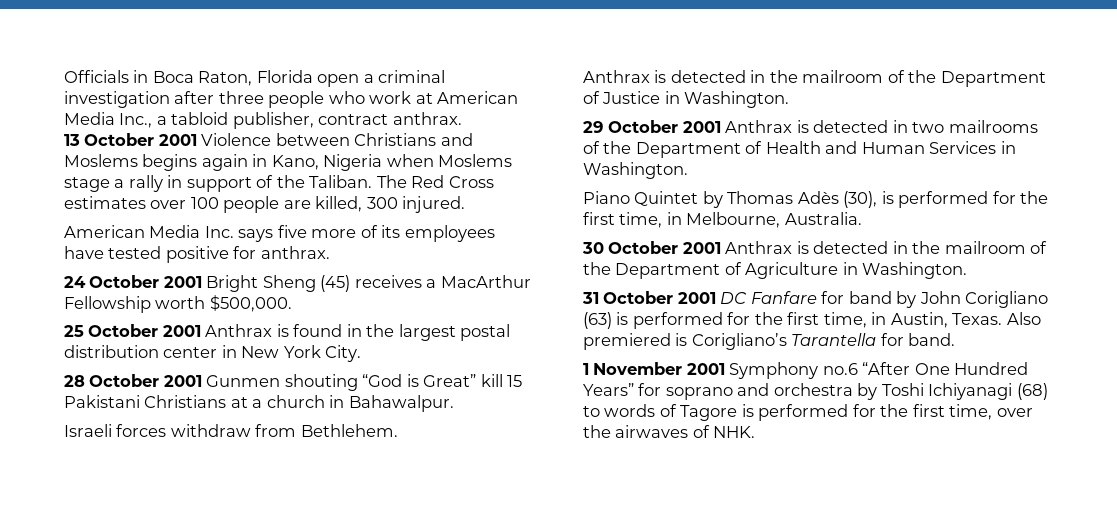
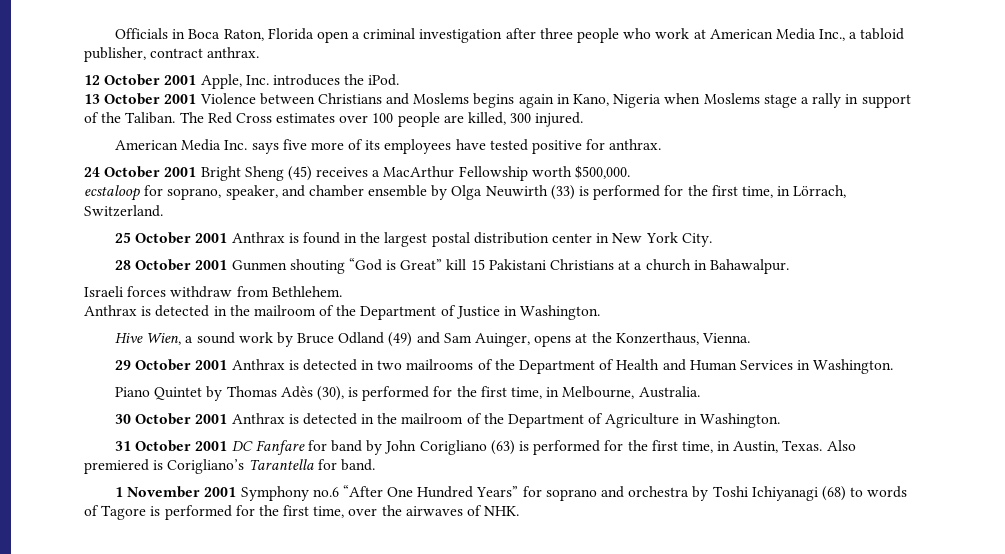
+ 12 October 2001 Apple, Inc. introduces the iPod.
+ ecstaloop for soprano, speaker, and chamber ensemble by Olga Neuwirth (33) is performed for the first time, in Lörrach, Switzerland.
+ Hive Wien, a sound work by Bruce Odland (49) and Sam Auinger, opens at the Konzerthaus, Vienna.

